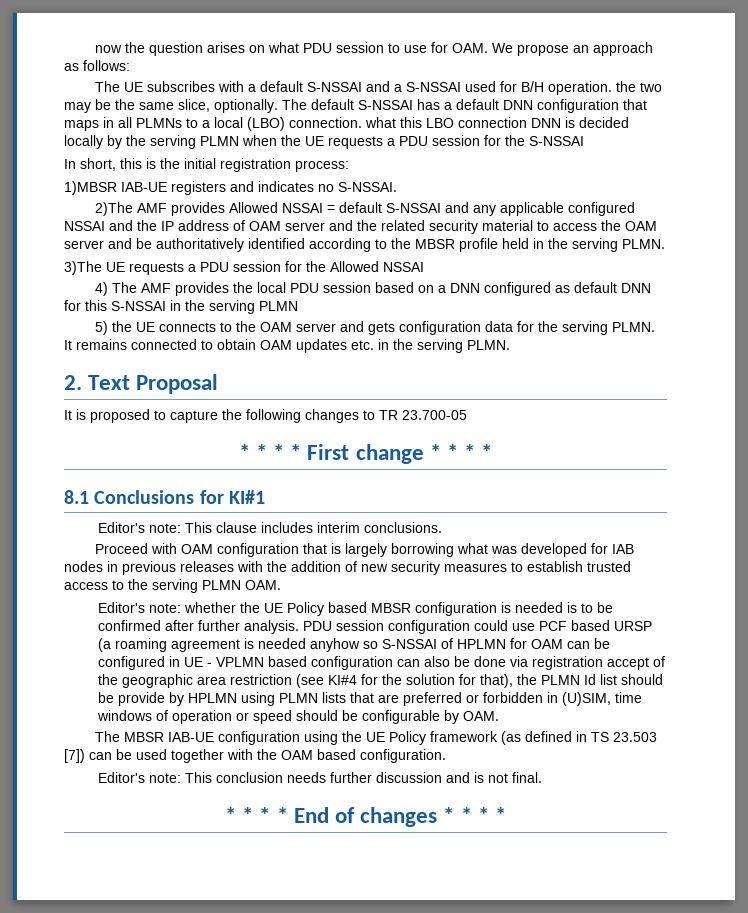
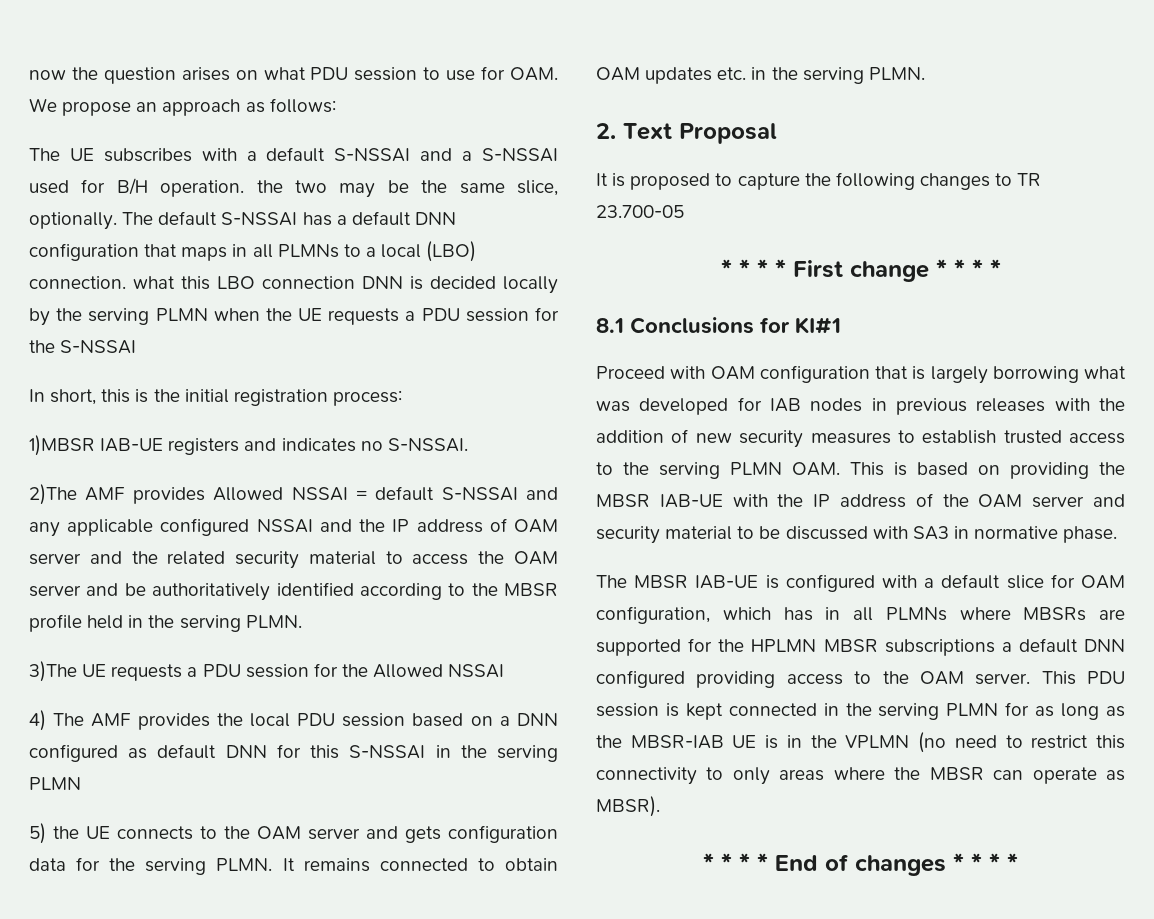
- Editor's note: This clause includes interim conclusions.
- Proceed with OAM configuration that is largely borrowing what was developed for IAB nodes in previous releases with the addition of new security measures to establish trusted access to the serving PLMN OAM.
- Editor's note: whether the UE Policy based MBSR configuration is needed is to be confirmed after further analysis. PDU session configuration could use PCF based URSP (a roaming agreement is needed anyhow so S-NSSAI of HPLMN for OAM can be configured in UE - VPLMN based configuration can also be done via registration accept of the geographic area restriction (see KI#4 for the solution for that), the PLMN Id list should be provide by HPLMN using PLMN lists that are preferred or forbidden in (U)SIM, time windows of operation or speed should be configurable by OAM.
- The MBSR IAB-UE configuration using the UE Policy framework (as defined in TS 23.503 [7]) can be used together with the OAM based configuration.
- Editor's note: This conclusion needs further discussion and is not final.
+ Proceed with OAM configuration that is largely borrowing what was developed for IAB nodes in previous releases with the addition of new security measures to establish trusted access to the serving PLMN OAM. This is based on providing the MBSR IAB-UE with the IP address of the OAM server and security material to be discussed with SA3 in normative phase.
+ The MBSR IAB-UE is configured with a default slice for OAM configuration, which has in all PLMNs where MBSRs are supported for the HPLMN MBSR subscriptions a default DNN configured providing access to the OAM server. This PDU session is kept connected in the serving PLMN for as long as the MBSR-IAB UE is in the VPLMN (no need to restrict this connectivity to only areas where the MBSR can operate as MBSR).

